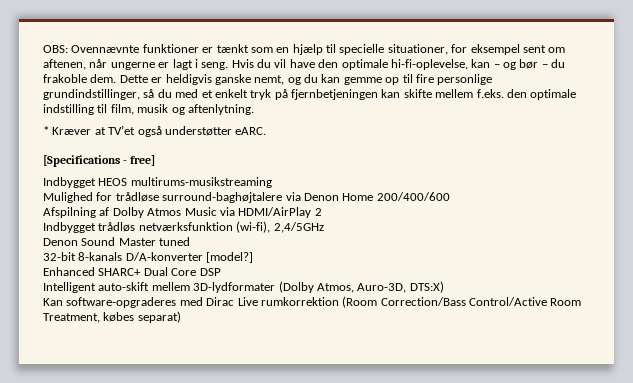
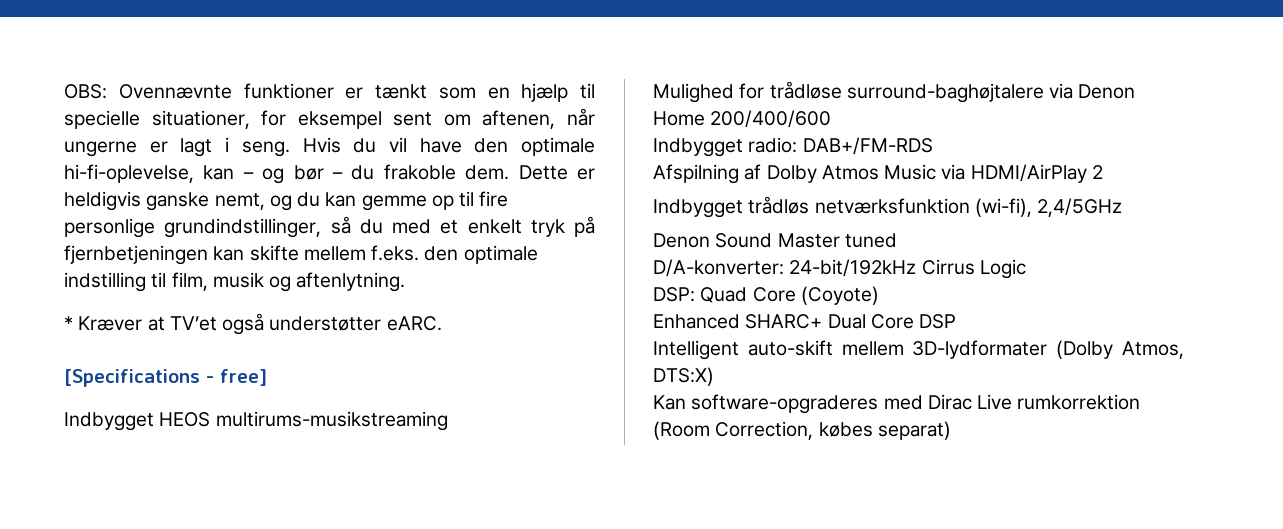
+ Indbygget radio: DAB+/FM-RDS
- 32-bit 8-kanals D/A-konverter [model?]
+ D/A-konverter: 24-bit/192kHz Cirrus Logic
+ DSP: Quad Core (Coyote)
- Intelligent auto-skift mellem 3D-lydformater (Dolby Atmos, Auro-3D, DTS:X)
+ Intelligent auto-skift mellem 3D-lydformater (Dolby Atmos, DTS:X)
- Kan software-opgraderes med Dirac Live rumkorrektion (Room Correction/Bass Control/Active Room Treatment, købes separat)
+ Kan software-opgraderes med Dirac Live rumkorrektion (Room Correction, købes separat)

